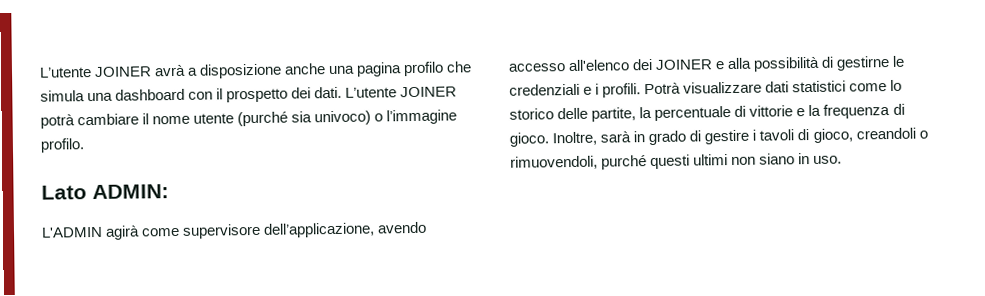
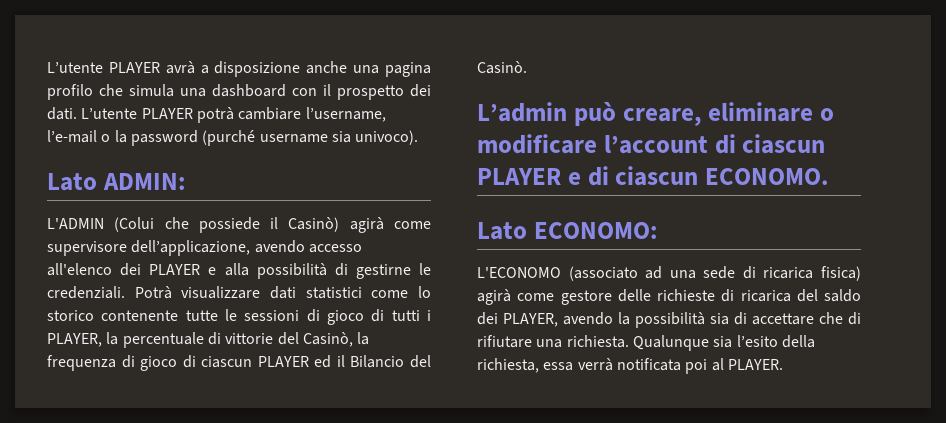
- L’utente JOINER avrà a disposizione anche una pagina profilo che simula una dashboard con il prospetto dei dati.
+ L’utente PLAYER avrà a disposizione anche una pagina profilo che simula una dashboard con il prospetto dei dati.
- L’utente JOINER potrà cambiare il nome utente (purché sia univoco) o l’immagine profilo.
+ L’utente PLAYER potrà cambiare l’username, l’e-mail o la password (purché username sia univoco).
  Lato ADMIN:
- L'ADMIN agirà come supervisore dell’applicazione, avendo accesso all'elenco dei JOINER e alla possibilità di gestirne le credenziali e i profili.
+ L'ADMIN (Colui che possiede il Casinò) agirà come supervisore dell’applicazione, avendo accesso all'elenco dei PLAYER e alla possibilità di gestirne le credenziali.
- Potrà visualizzare dati statistici come lo storico delle partite, la percentuale di vittorie e la frequenza di gioco. Inoltre, sarà in grado di gestire i tavoli di gioco, creandoli o rimuovendoli, purché questi ultimi non siano in uso.
+ Potrà visualizzare dati statistici come lo storico contenente tutte le sessioni di gioco di tutti i PLAYER, la percentuale di vittorie del Casinò, la frequenza di gioco di ciascun PLAYER ed il Bilancio del Casinò.
+ L’admin può creare, eliminare o modificare l’account di ciascun PLAYER e di ciascun ECONOMO.
+ Lato ECONOMO:
+ L'ECONOMO (associato ad una sede di ricarica fisica) agirà come gestore delle richieste di ricarica del saldo dei PLAYER, avendo la possibilità sia di accettare che di rifiutare una richiesta. Qualunque sia l’esito della richiesta, essa verrà notificata poi al PLAYER.

